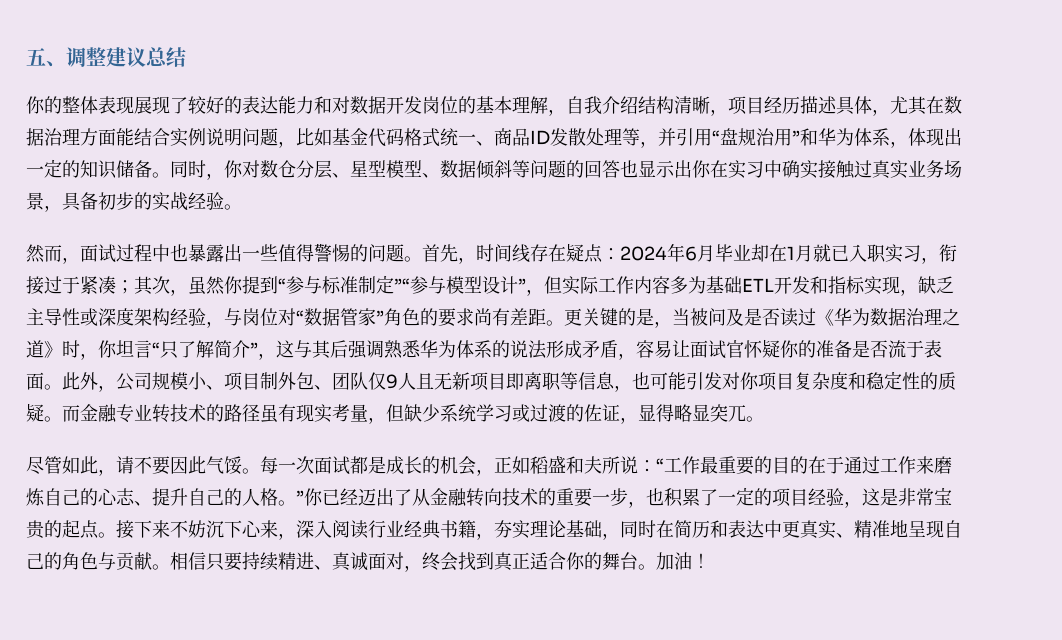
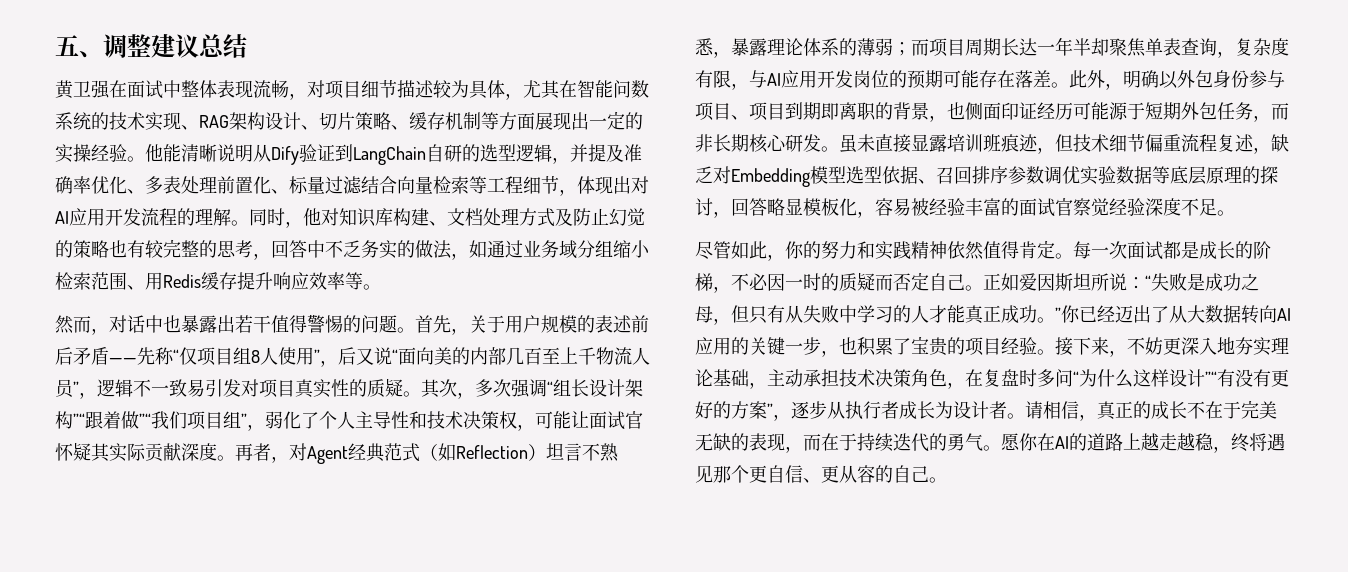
- 你的整体表现展现了较好的表达能力和对数据开发岗位的基本理解，自我介绍结构清晰，项目经历描述具体，尤其在数据治理方面能结合实例说明问题，比如基金代码格式统一、商品ID发散处理等，并引用“盘规治用”和华为体系，体现出一定的知识储备。同时，你对数仓分层、星型模型、数据倾斜等问题的回答也显示出你在实习中确实接触过真实业务场景，具备初步的实战经验。
+ 黄卫强在面试中整体表现流畅，对项目细节描述较为具体，尤其在智能问数系统的技术实现、RAG架构设计、切片策略、缓存机制等方面展现出一定的实操经验。他能清晰说明从Dify验证到LangChain自研的选型逻辑，并提及准确率优化、多表处理前置化、标量过滤结合向量检索等工程细节，体现出对AI应用开发流程的理解。同时，他对知识库构建、文档处理方式及防止幻觉的策略也有较完整的思考，回答中不乏务实的做法，如通过业务域分组缩小检索范围、用Redis缓存提升响应效率等。
- 然而，面试过程中也暴露出一些值得警惕的问题。
+ 然而，对话中也暴露出若干值得警惕的问题。
- 首先，时间线存在疑点：2024年6月毕业却在1月就已入职实习，衔接过于紧凑；其次，虽然你提到“参与标准制定”“参与模型设计”，但实际工作内容多为基础ETL开发和指标实现，缺乏主导性或深度架构经验，与岗位对“数据管家”角色的要求尚有差距。更关键的是，当被问及是否读过《华为数据治理之道》时，你坦言“只了解简介”，这与其后强调熟悉华为体系的说法形成矛盾，容易让面试官怀疑你的准备是否流于表面。此外，公司规模小、项目制外包、团队仅9人且无新项目即离职等信息，也可能引发对你项目复杂度和稳定性的质疑。而金融专业转技术的路径虽有现实考量，但缺少系统学习或过渡的佐证，显得略显突兀。
- 尽管如此，请不要因此气馁。
+ 首先，关于用户规模的表述前后矛盾——先称“仅项目组8人使用”，后又说“面向美的内部几百至上千物流人员”，逻辑不一致易引发对项目真实性的质疑。其次，多次强调“组长设计架构”“跟着做”“我们项目组”，弱化了个人主导性和技术决策权，可能让面试官怀疑其实际贡献深度。再者，对Agent经典范式（如Reflection）坦言不熟悉，暴露理论体系的薄弱；而项目周期长达一年半却聚焦单表查询，复杂度有限，与AI应用开发岗位的预期可能存在落差。此外，明确以外包身份参与项目、项目到期即离职的背景，也侧面印证经历可能源于短期外包任务，而非长期核心研发。虽未直接显露培训班痕迹，但技术细节偏重流程复述，缺乏对Embedding模型选型依据、召回排序参数调优实验数据等底层原理的探讨，回答略显模板化，容易被经验丰富的面试官察觉经验深度不足。
+ 尽管如此，你的努力和实践精神依然值得肯定。
- 每一次面试都是成长的机会，正如稻盛和夫所说：“工作最重要的目的在于通过工作来磨炼自己的心志、提升自己的人格。”你已经迈出了从金融转向技术的重要一步，也积累了一定的项目经验，这是非常宝贵的起点。接下来不妨沉下心来，深入阅读行业经典书籍，夯实理论基础，同时在简历和表达中更真实、精准地呈现自己的角色与贡献。相信只要持续精进、真诚面对，终会找到真正适合你的舞台。加油！
+ 每一次面试都是成长的阶梯，不必因一时的质疑而否定自己。正如爱因斯坦所说：“失败是成功之母，但只有从失败中学习的人才能真正成功。”你已经迈出了从大数据转向AI应用的关键一步，也积累了宝贵的项目经验。接下来，不妨更深入地夯实理论基础，主动承担技术决策角色，在复盘时多问“为什么这样设计”“有没有更好的方案”，逐步从执行者成长为设计者。请相信，真正的成长不在于完美无缺的表现，而在于持续迭代的勇气。愿你在AI的道路上越走越稳，终将遇见那个更自信、更从容的自己。

